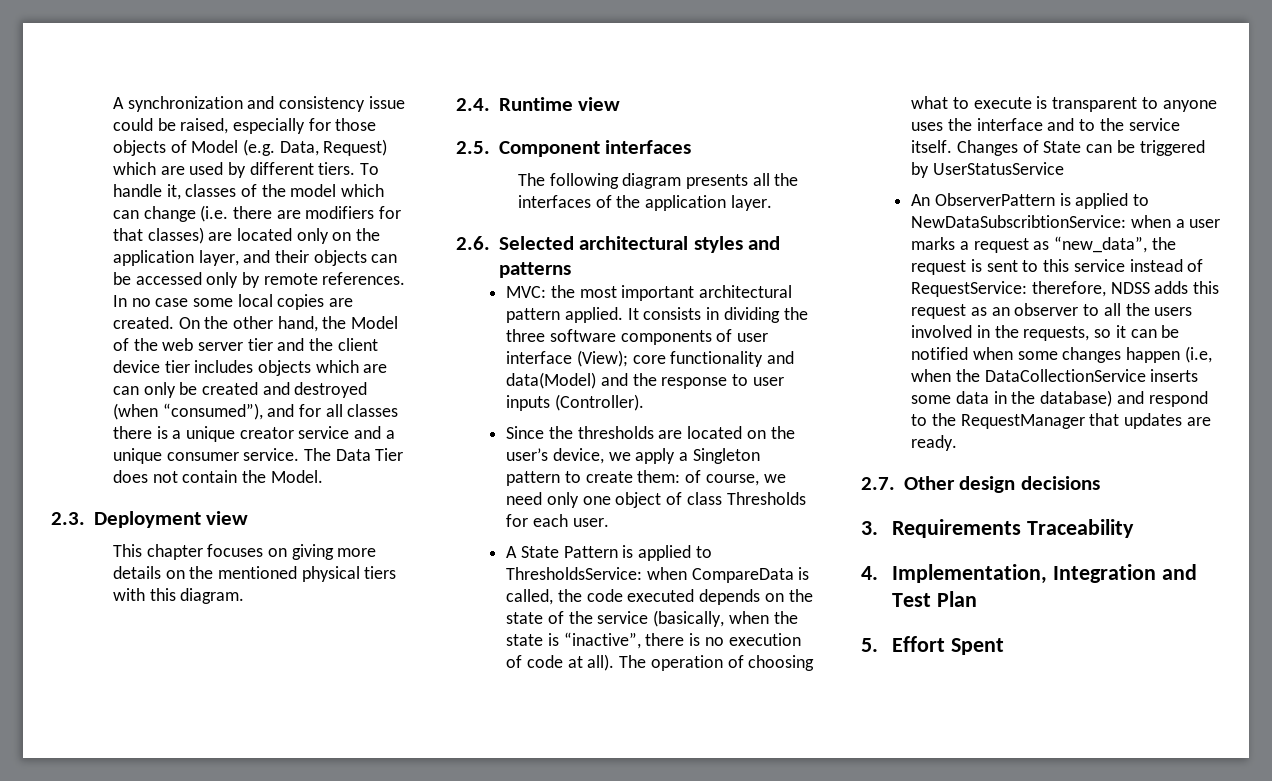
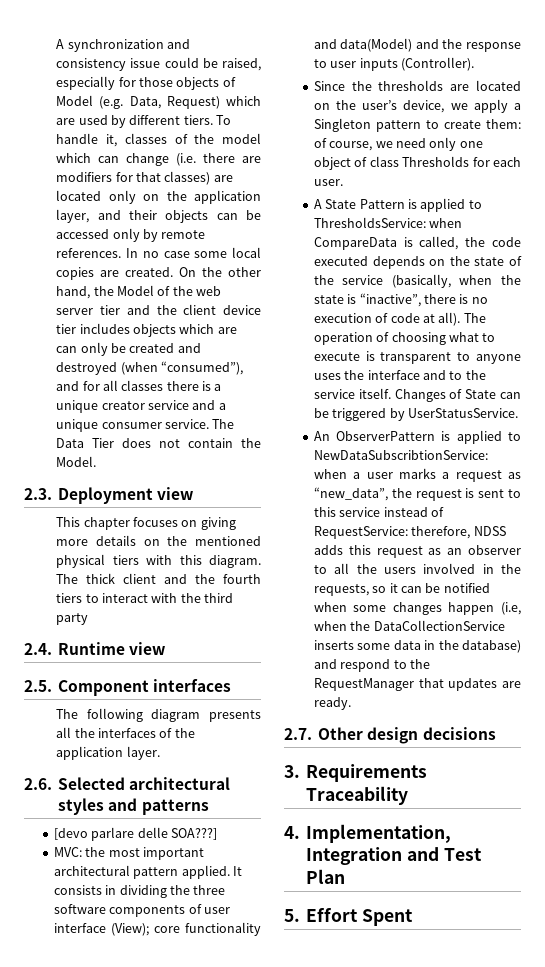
+ The thick client and the fourth tiers to interact with the third party
+ [devo parlare delle SOA???]
- Changes of State can be triggered by UserStatusService
+ Changes of State can be triggered by UserStatusService.

